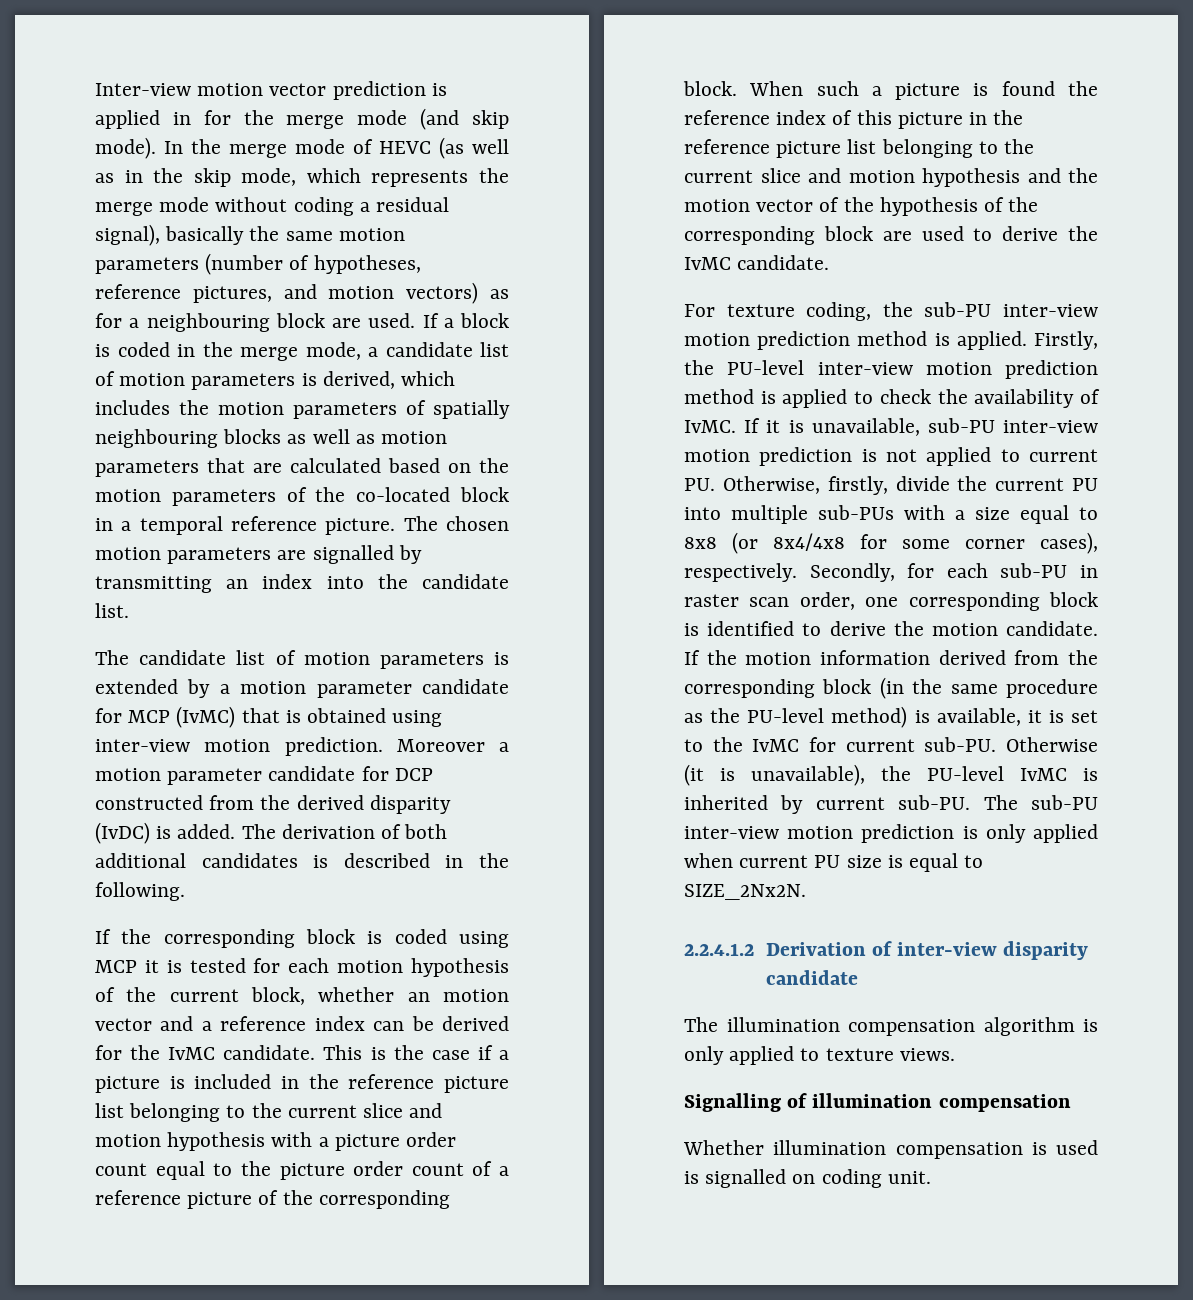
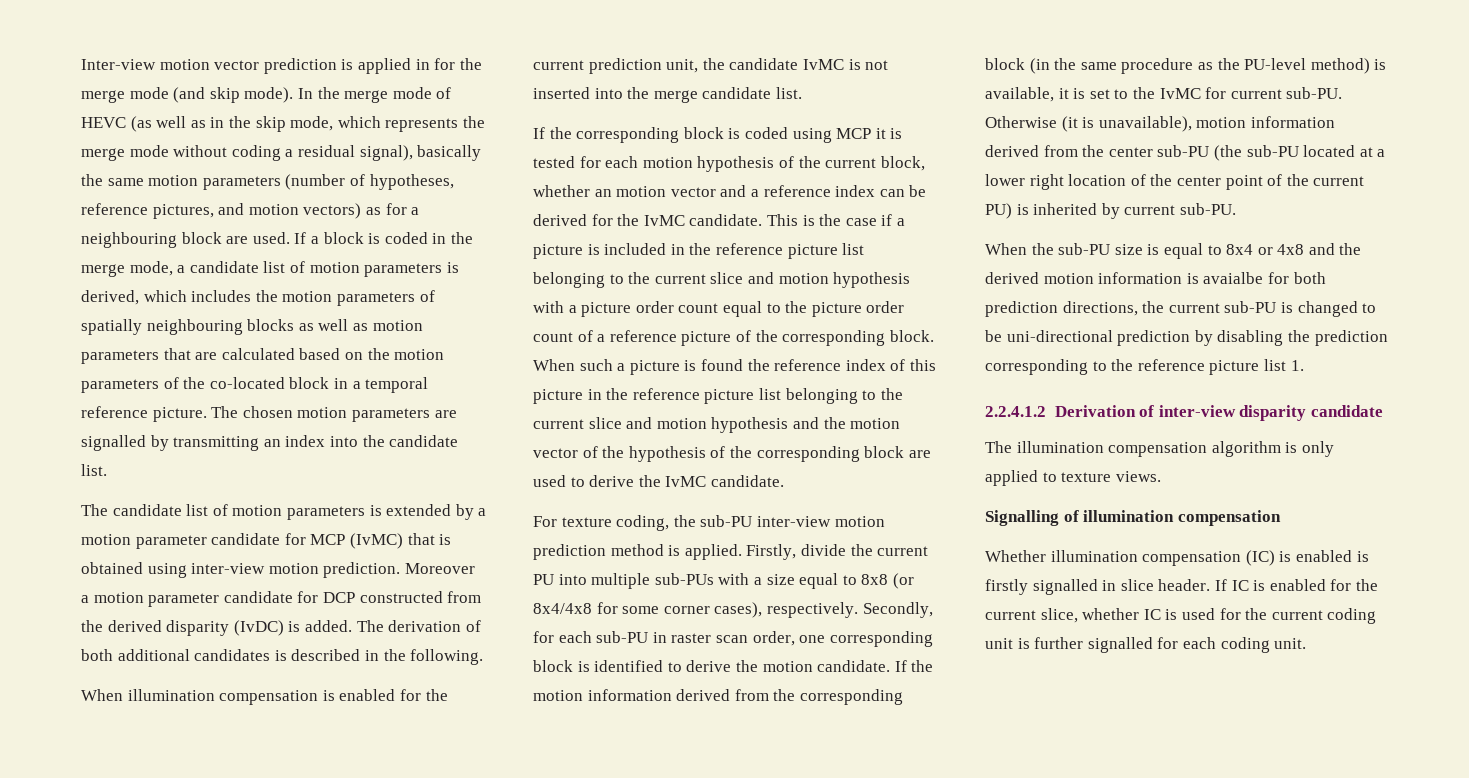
+ When illumination compensation is enabled for the current prediction unit, the candidate IvMC is not inserted into the merge candidate list.
- Firstly, the PU-level inter-view motion prediction method is applied to check the availability of IvMC. If it is unavailable, sub-PU inter-view motion prediction is not applied to current PU. Otherwise, firstly, divide the current PU into multiple sub-PUs with a size equal to 8x8 (or 8x4/4x8 for some corner cases), respectively.
+ Firstly, divide the current PU into multiple sub-PUs with a size equal to 8x8 (or 8x4/4x8 for some corner cases), respectively.
- Otherwise (it is unavailable), the PU-level IvMC is inherited by current sub-PU. The sub-PU inter-view motion prediction is only applied when current PU size is equal to SIZE_2Nx2N.
+ Otherwise (it is unavailable), motion information derived from the center sub-PU (the sub-PU located at a lower right location of the center point of the current PU) is inherited by current sub-PU.
+ When the sub-PU size is equal to 8x4 or 4x8 and the derived motion information is avaialbe for both prediction directions, the current sub-PU is changed to be uni-directional prediction by disabling the prediction corresponding to the reference picture list 1.
- Whether illumination compensation is used is signalled on coding unit.
+ Whether illumination compensation (IC) is enabled is firstly signalled in slice header. If IC is enabled for the current slice, whether IC is used for the current coding unit is further signalled for each coding unit.

